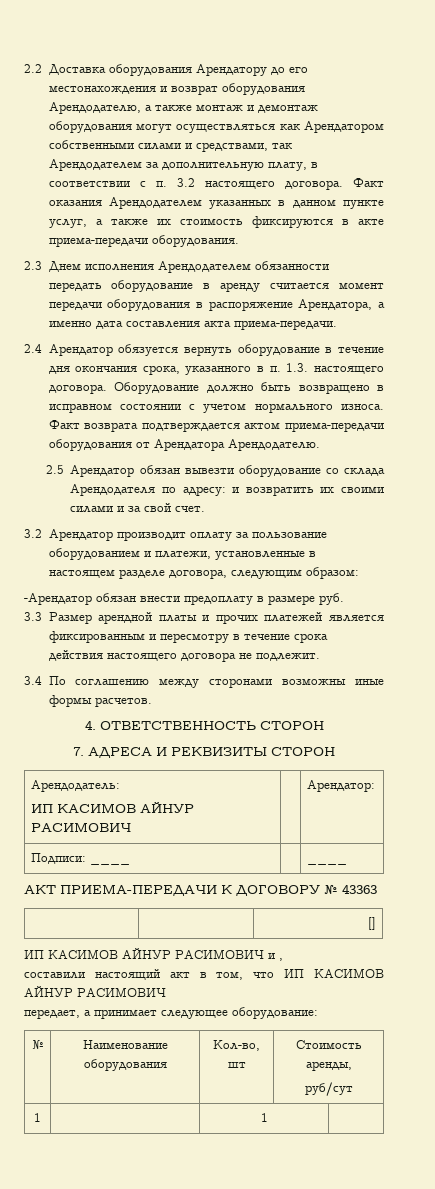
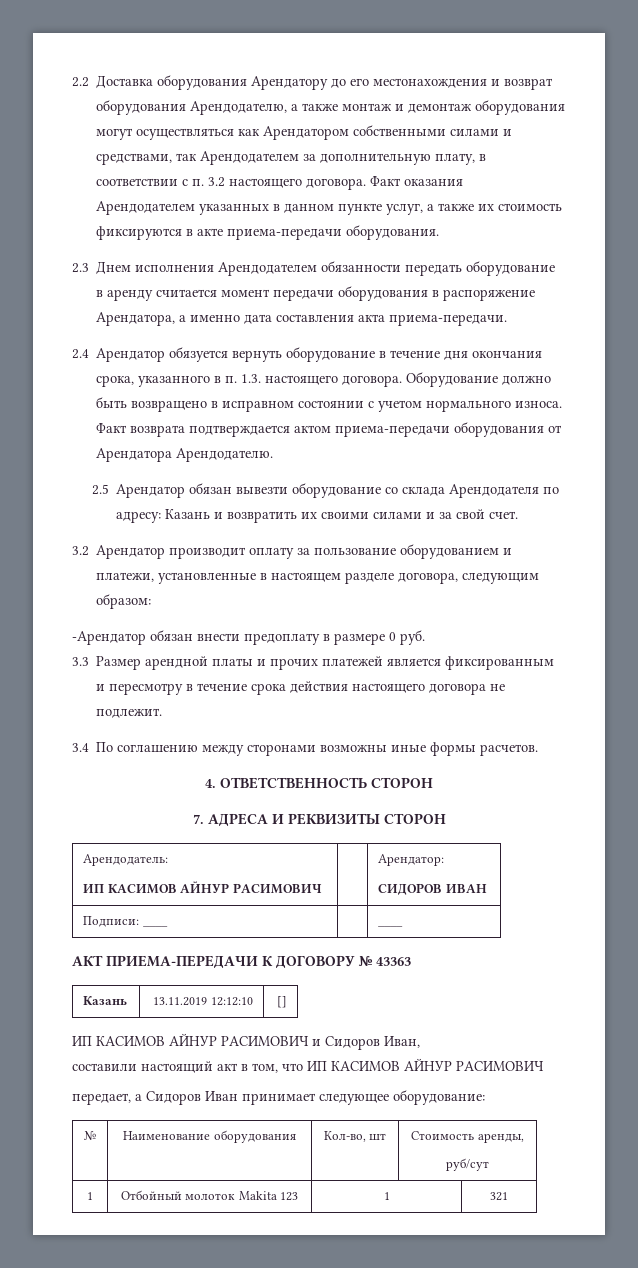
- 2.5 Арендатор обязан вывезти оборудование со склада Арендодателя по адресу: и возвратить их своими силами и за свой счет.
+ 2.5 Арендатор обязан вывезти оборудование со склада Арендодателя по адресу: Казань и возвратить их своими силами и за свой счет.
- -Арендатор обязан внести предоплату в размере руб.
+ -Арендатор обязан внести предоплату в размере 0 руб.
  Арендодатель:
  ИП КАСИМОВ АЙНУР РАСИМОВИЧ | | Арендатор:
+ СИДОРОВ ИВАН
- | | []
+ Казань | 13.11.2019 12:12:10 | []
- ИП КАСИМОВ АЙНУР РАСИМОВИЧ и ,
+ ИП КАСИМОВ АЙНУР РАСИМОВИЧ и Сидоров Иван,
- передает, а принимает следующее оборудование:
+ передает, а Сидоров Иван принимает следующее оборудование:
- 1 | | 1 |
+ 1 | Отбойный молоток Makita 123 | 1 | 321

